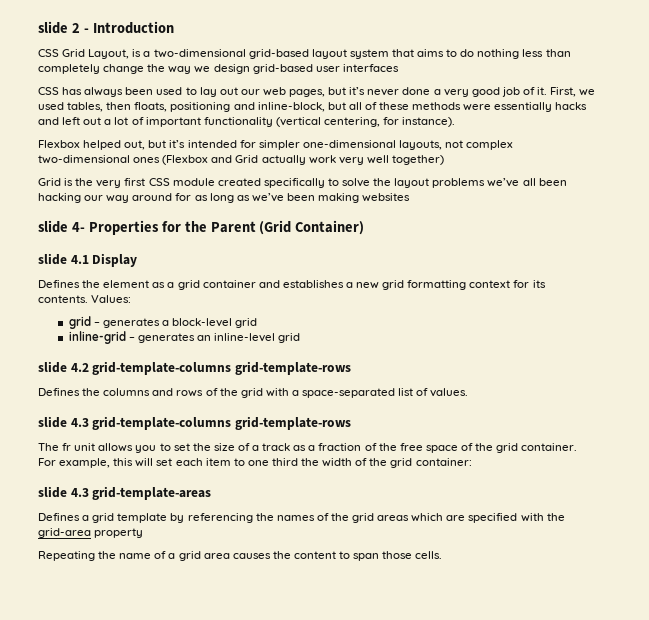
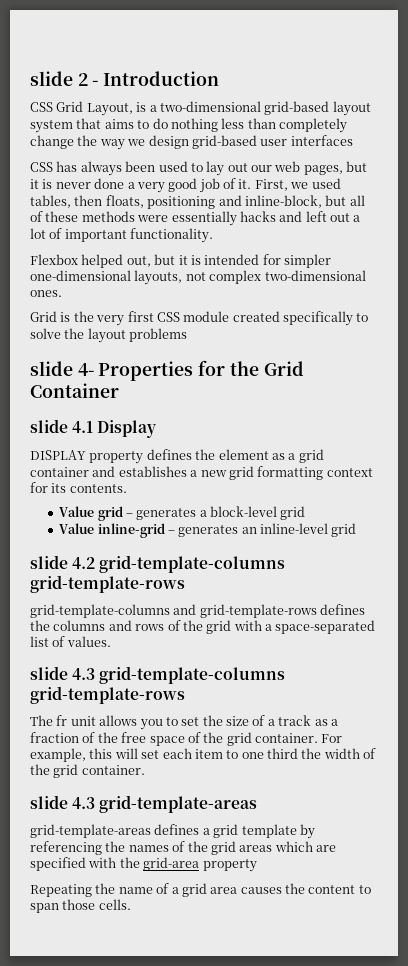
- CSS has always been used to lay out our web pages, but it’s never done a very good job of it.
+ CSS has always been used to lay out our web pages, but it is never done a very good job of it.
- First, we used tables, then floats, positioning and inline-block, but all of these methods were essentially hacks and left out a lot of important functionality (vertical centering, for instance).
+ First, we used tables, then floats, positioning and inline-block, but all of these methods were essentially hacks and left out a lot of important functionality.
- Flexbox helped out, but it’s intended for simpler one-dimensional layouts, not complex two-dimensional ones (Flexbox and Grid actually work very well together)
+ Flexbox helped out, but it is intended for simpler one-dimensional layouts, not complex two-dimensional ones.
- Grid is the very first CSS module created specifically to solve the layout problems we’ve all been hacking our way around for as long as we’ve been making websites
+ Grid is the very first CSS module created specifically to solve the layout problems
- slide 4- Properties for the Parent (Grid Container)
+ slide 4- Properties for the Grid Container
- Defines the element as a grid container and establishes a new grid formatting context for its contents. Values:
- grid – generates a block-level grid
+ DISPLAY property defines the element as a grid container and establishes a new grid formatting context for its contents.
+ Value grid – generates a block-level grid
- inline-grid – generates an inline-level grid
+ Value inline-grid – generates an inline-level grid
- Defines the columns and rows of the grid with a space-separated list of values.
+ grid-template-columns and grid-template-rows defines the columns and rows of the grid with a space-separated list of values.
- For example, this will set each item to one third the width of the grid container:
+ For example, this will set each item to one third the width of the grid container.
- Defines a grid template by referencing the names of the grid areas which are specified with the grid-area property
+ grid-template-areas defines a grid template by referencing the names of the grid areas which are specified with the grid-area property

